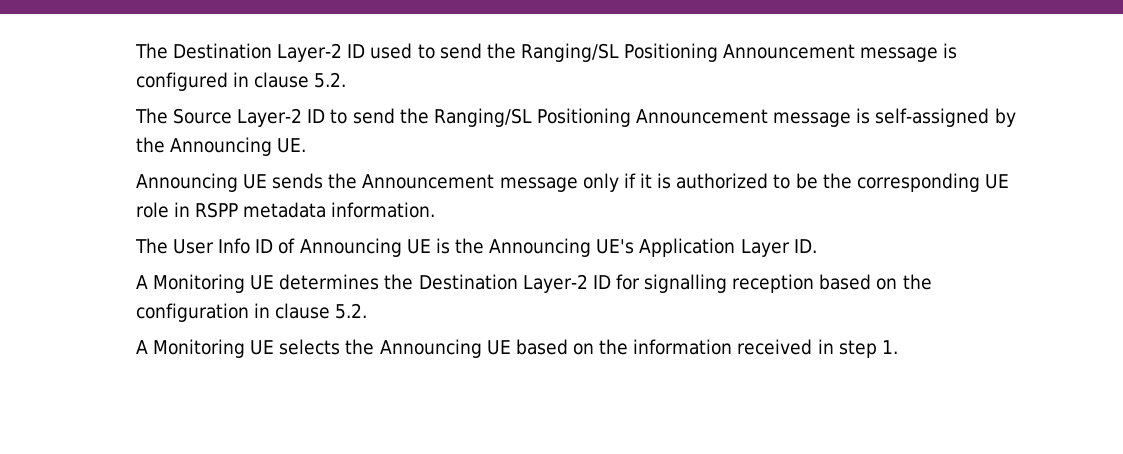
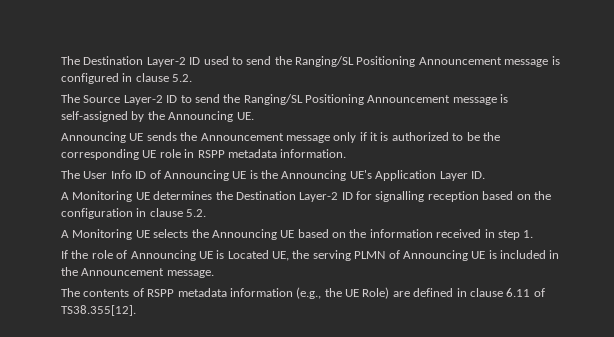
+ If the role of Announcing UE is Located UE, the serving PLMN of Announcing UE is included in the Announcement message.
+ The contents of RSPP metadata information (e.g., the UE Role) are defined in clause 6.11 of TS38.355[12].

